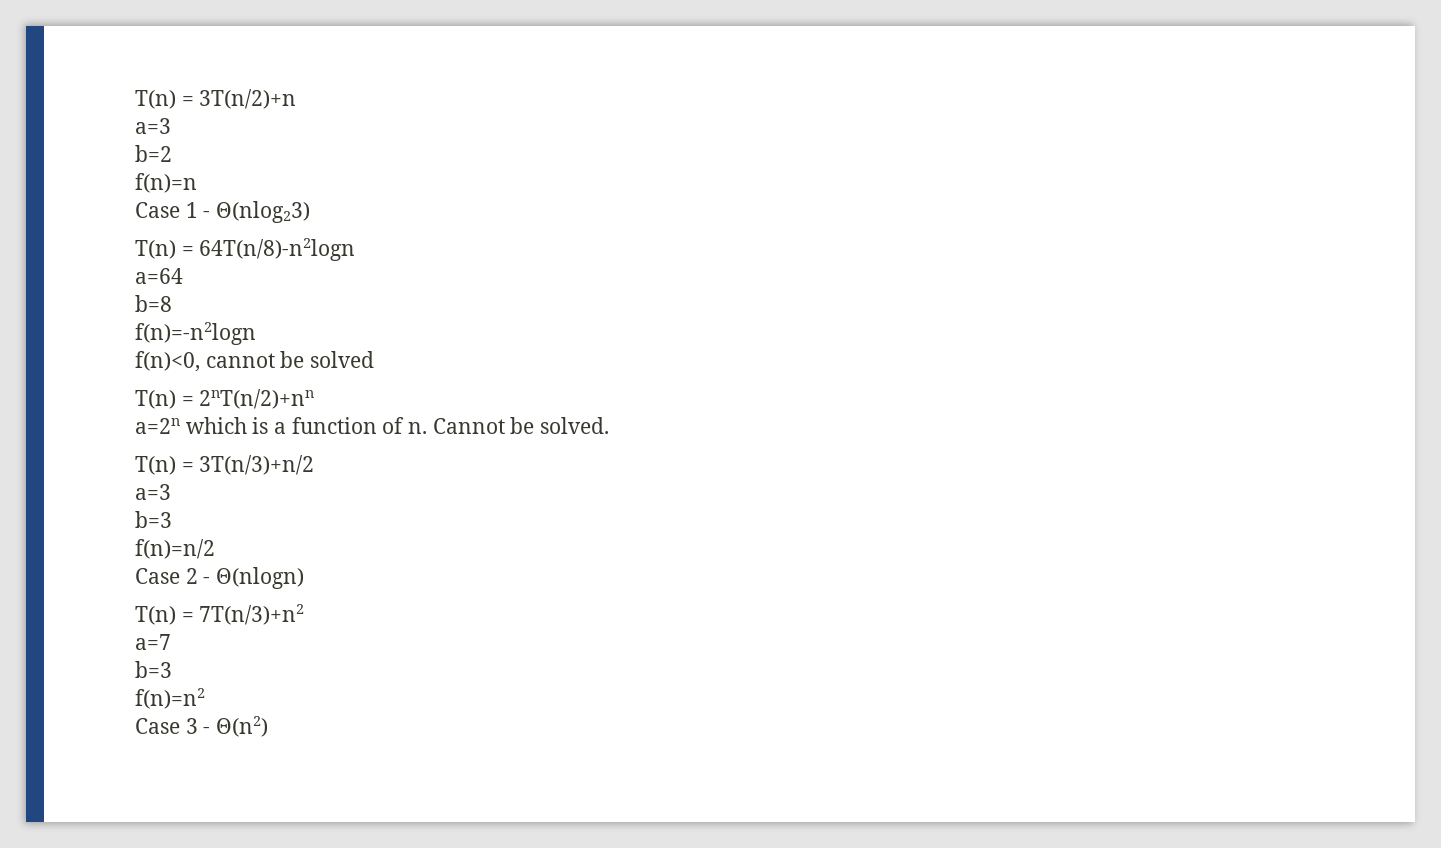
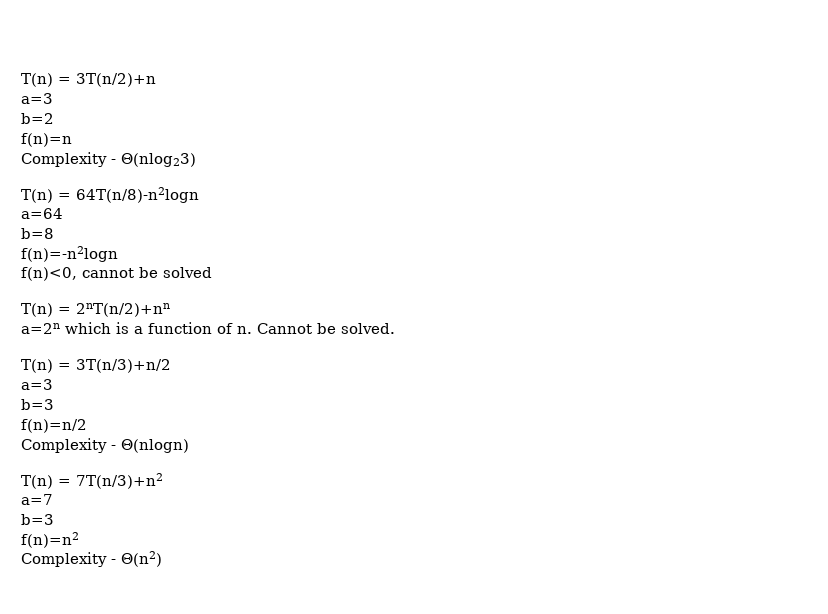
- Case 1 - Θ(nlog23)
+ Complexity - Θ(nlog23)
- Case 2 - Θ(nlogn)
+ Complexity - Θ(nlogn)
- Case 3 - Θ(n2)
+ Complexity - Θ(n2)

